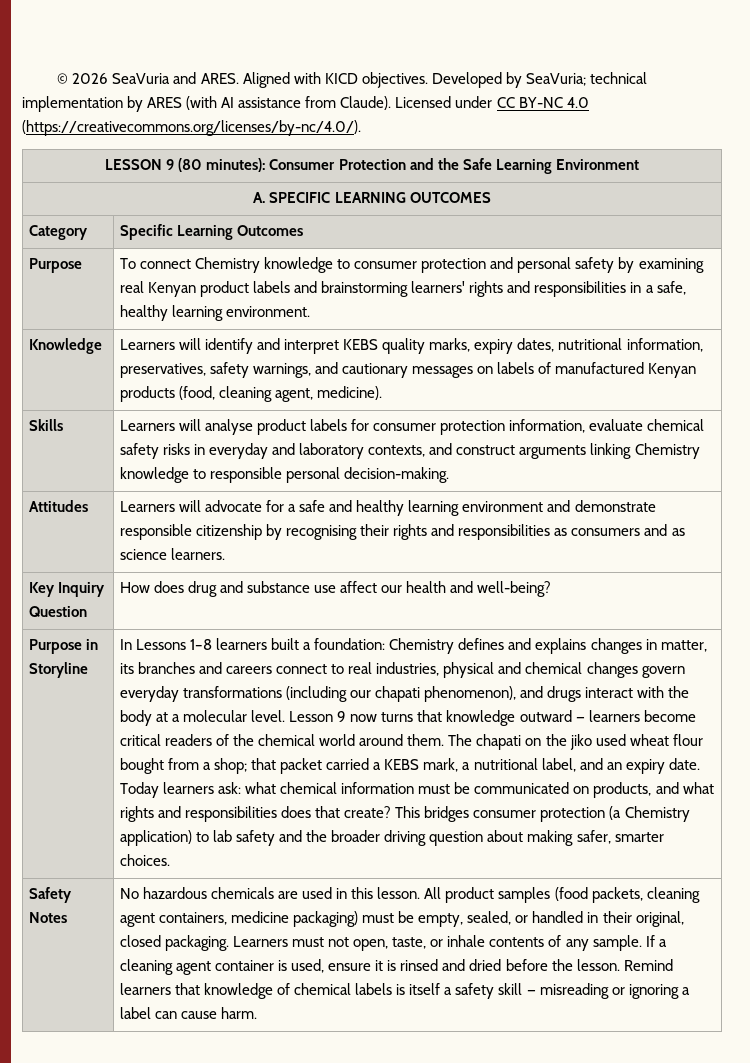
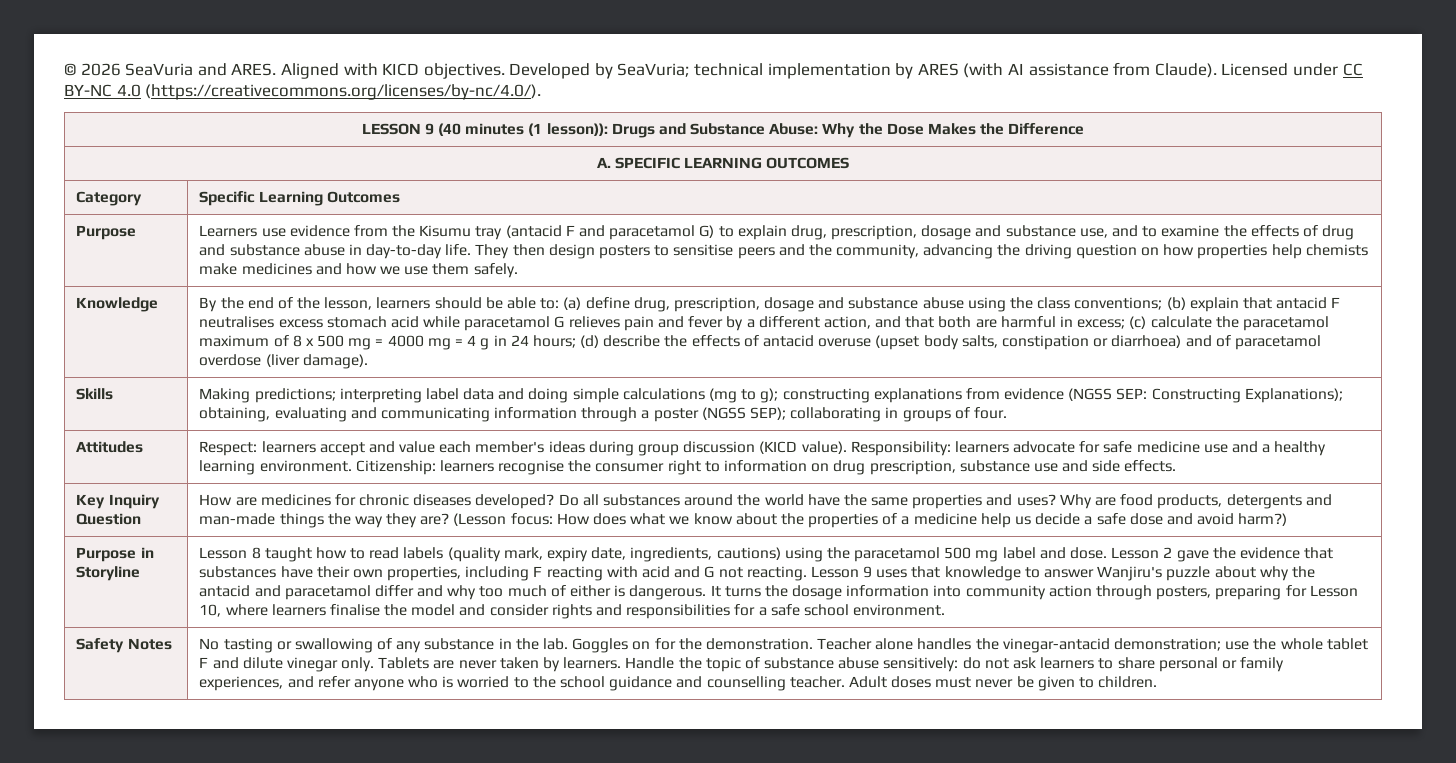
- LESSON 9 (80 minutes): Consumer Protection and the Safe Learning Environment
+ LESSON 9 (40 minutes (1 lesson)): Drugs and Substance Abuse: Why the Dose Makes the Difference
- To connect Chemistry knowledge to consumer protection and personal safety by examining real Kenyan product labels and brainstorming learners' rights and responsibilities in a safe, healthy learning environment.
- Knowledge | Learners will identify and interpret KEBS quality marks, expiry dates, nutritional information, preservatives, safety warnings, and cautionary messages on labels of manufactured Kenyan products (food, cleaning agent, medicine).
- Skills | Learners will analyse product labels for consumer protection information, evaluate chemical safety risks in everyday and laboratory contexts, and construct arguments linking Chemistry knowledge to responsible personal decision-making.
- Attitudes | Learners will advocate for a safe and healthy learning environment and demonstrate responsible citizenship by recognising their rights and responsibilities as consumers and as science learners.
- Key Inquiry Question | How does drug and substance use affect our health and well-being?
- Purpose in Storyline | In Lessons 1–8 learners built a foundation: Chemistry defines and explains changes in matter, its branches and careers connect to real industries, physical and chemical changes govern everyday transformations (including our chapati phenomenon), and drugs interact with the body at a molecular level. Lesson 9 now turns that knowledge outward — learners become critical readers of the chemical world around them. The chapati on the jiko used wheat flour bought from a shop; that packet carried a KEBS mark, a nutritional label, and an expiry date. Today learners ask: what chemical information must be communicated on products, and what rights and responsibilities does that create? This bridges consumer protection (a Chemistry application) to lab safety and the broader driving question about making safer, smarter choices.
- Safety Notes | No hazardous chemicals are used in this lesson. All product samples (food packets, cleaning agent containers, medicine packaging) must be empty, sealed, or handled in their original, closed packaging. Learners must not open, taste, or inhale contents of any sample. If a cleaning agent container is used, ensure it is rinsed and dried before the lesson. Remind learners that knowledge of chemical labels is itself a safety skill — misreading or ignoring a label can cause harm.
+ Learners use evidence from the Kisumu tray (antacid F and paracetamol G) to explain drug, prescription, dosage and substance use, and to examine the effects of drug and substance abuse in day-to-day life. They then design posters to sensitise peers and the community, advancing the driving question on how properties help chemists make medicines and how we use them safely.
+ Knowledge | By the end of the lesson, learners should be able to: (a) define drug, prescription, dosage and substance abuse using the class conventions; (b) explain that antacid F neutralises excess stomach acid while paracetamol G relieves pain and fever by a different action, and that both are harmful in excess; (c) calculate the paracetamol maximum of 8 x 500 mg = 4000 mg = 4 g in 24 hours; (d) describe the effects of antacid overuse (upset body salts, constipation or diarrhoea) and of paracetamol overdose (liver damage).
+ Skills | Making predictions; interpreting label data and doing simple calculations (mg to g); constructing explanations from evidence (NGSS SEP: Constructing Explanations); obtaining, evaluating and communicating information through a poster (NGSS SEP); collaborating in groups of four.
+ Attitudes | Respect: learners accept and value each member's ideas during group discussion (KICD value). Responsibility: learners advocate for safe medicine use and a healthy learning environment. Citizenship: learners recognise the consumer right to information on drug prescription, substance use and side effects.
+ Key Inquiry Question | How are medicines for chronic diseases developed? Do all substances around the world have the same properties and uses? Why are food products, detergents and man-made things the way they are? (Lesson focus: How does what we know about the properties of a medicine help us decide a safe dose and avoid harm?)
+ Purpose in Storyline | Lesson 8 taught how to read labels (quality mark, expiry date, ingredients, cautions) using the paracetamol 500 mg label and dose. Lesson 2 gave the evidence that substances have their own properties, including F reacting with acid and G not reacting. Lesson 9 uses that knowledge to answer Wanjiru's puzzle about why the antacid and paracetamol differ and why too much of either is dangerous. It turns the dosage information into community action through posters, preparing for Lesson 10, where learners finalise the model and consider rights and responsibilities for a safe school environment.
+ Safety Notes | No tasting or swallowing of any substance in the lab. Goggles on for the demonstration. Teacher alone handles the vinegar-antacid demonstration; use the whole tablet F and dilute vinegar only. Tablets are never taken by learners. Handle the topic of substance abuse sensitively: do not ask learners to share personal or family experiences, and refer anyone who is worried to the school guidance and counselling teacher. Adult doses must never be given to children.

